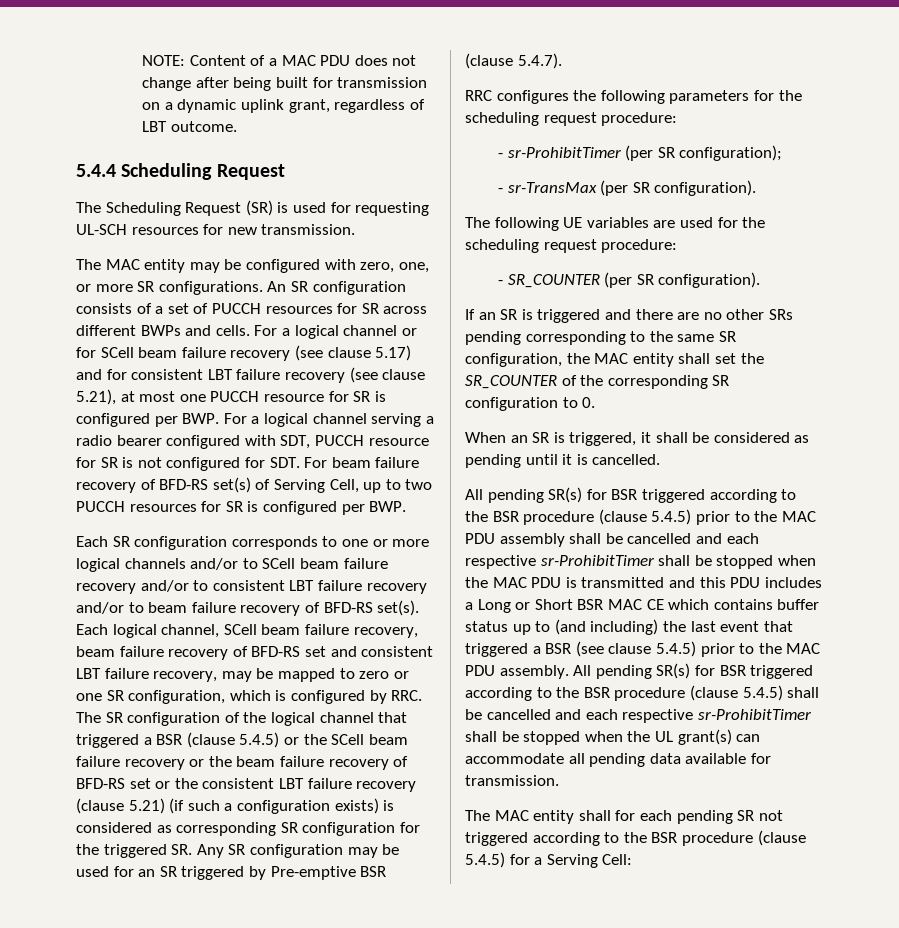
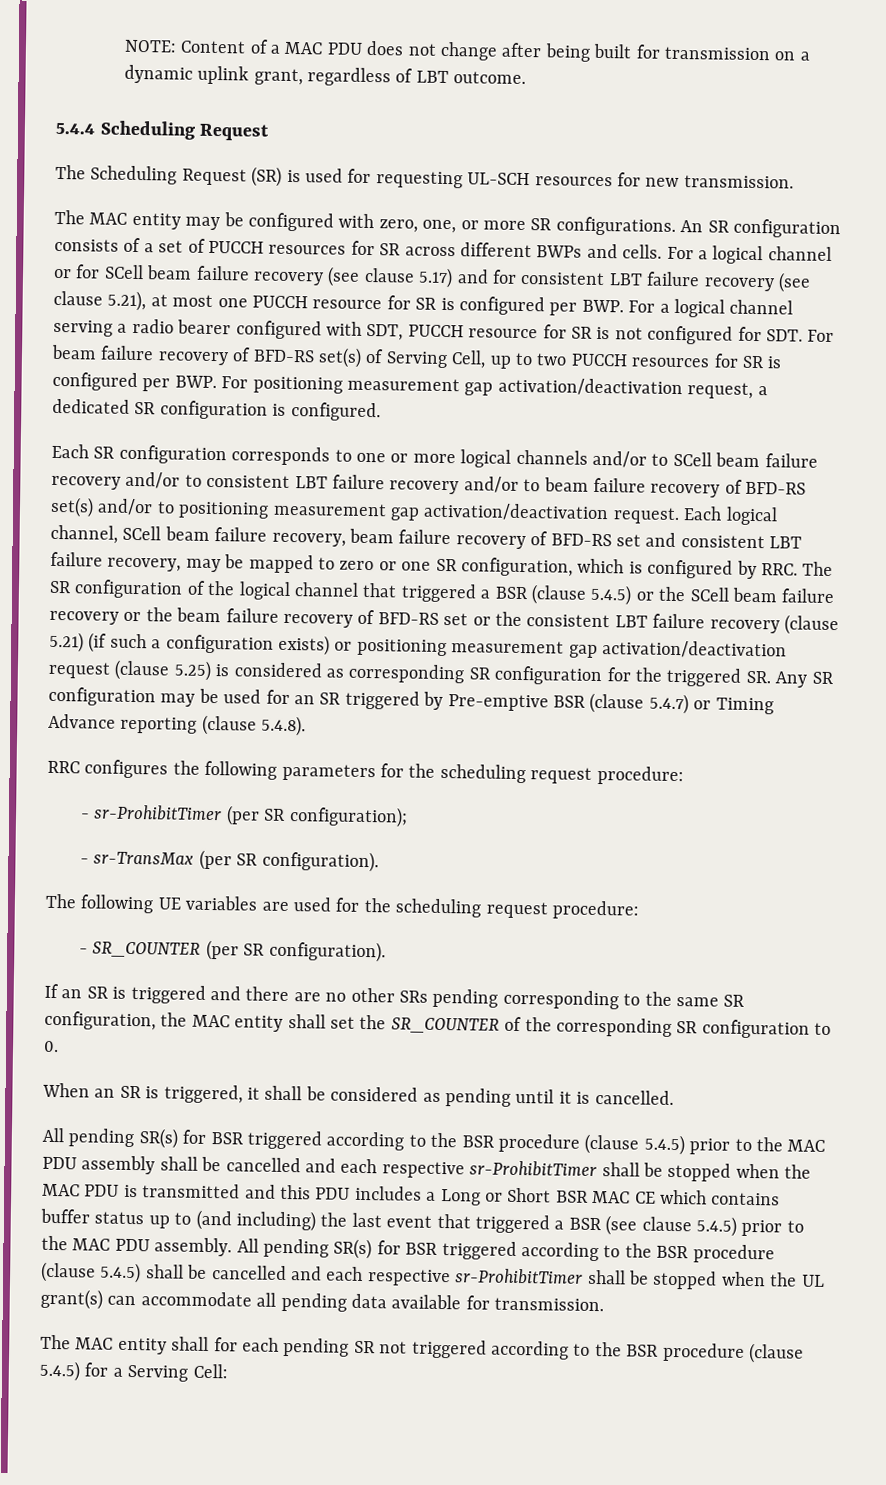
- For a logical channel or for SCell beam failure recovery (see clause 5.17) and for consistent LBT failure recovery (see clause 5.21), at most one PUCCH resource for SR is configured per BWP. For a logical channel serving a radio bearer configured with SDT, PUCCH resource for SR is not configured for SDT. For beam failure recovery of BFD-RS set(s) of Serving Cell, up to two PUCCH resources for SR is configured per BWP.
+ For a logical channel or for SCell beam failure recovery (see clause 5.17) and for consistent LBT failure recovery (see clause 5.21), at most one PUCCH resource for SR is configured per BWP. For a logical channel serving a radio bearer configured with SDT, PUCCH resource for SR is not configured for SDT. For beam failure recovery of BFD-RS set(s) of Serving Cell, up to two PUCCH resources for SR is configured per BWP. For positioning measurement gap activation/deactivation request, a dedicated SR configuration is configured.
- Each SR configuration corresponds to one or more logical channels and/or to SCell beam failure recovery and/or to consistent LBT failure recovery and/or to beam failure recovery of BFD-RS set(s).
+ Each SR configuration corresponds to one or more logical channels and/or to SCell beam failure recovery and/or to consistent LBT failure recovery and/or to beam failure recovery of BFD-RS set(s) and/or to positioning measurement gap activation/deactivation request.
- Each logical channel, SCell beam failure recovery, beam failure recovery of BFD-RS set and consistent LBT failure recovery, may be mapped to zero or one SR configuration, which is configured by RRC. The SR configuration of the logical channel that triggered a BSR (clause 5.4.5) or the SCell beam failure recovery or the beam failure recovery of BFD-RS set or the consistent LBT failure recovery (clause 5.21) (if such a configuration exists) is considered as corresponding SR configuration for the triggered SR. Any SR configuration may be used for an SR triggered by Pre-emptive BSR (clause 5.4.7).
+ Each logical channel, SCell beam failure recovery, beam failure recovery of BFD-RS set and consistent LBT failure recovery, may be mapped to zero or one SR configuration, which is configured by RRC. The SR configuration of the logical channel that triggered a BSR (clause 5.4.5) or the SCell beam failure recovery or the beam failure recovery of BFD-RS set or the consistent LBT failure recovery (clause 5.21) (if such a configuration exists) or positioning measurement gap activation/deactivation request (clause 5.25) is considered as corresponding SR configuration for the triggered SR. Any SR configuration may be used for an SR triggered by Pre-emptive BSR (clause 5.4.7) or Timing Advance reporting (clause 5.4.8).

